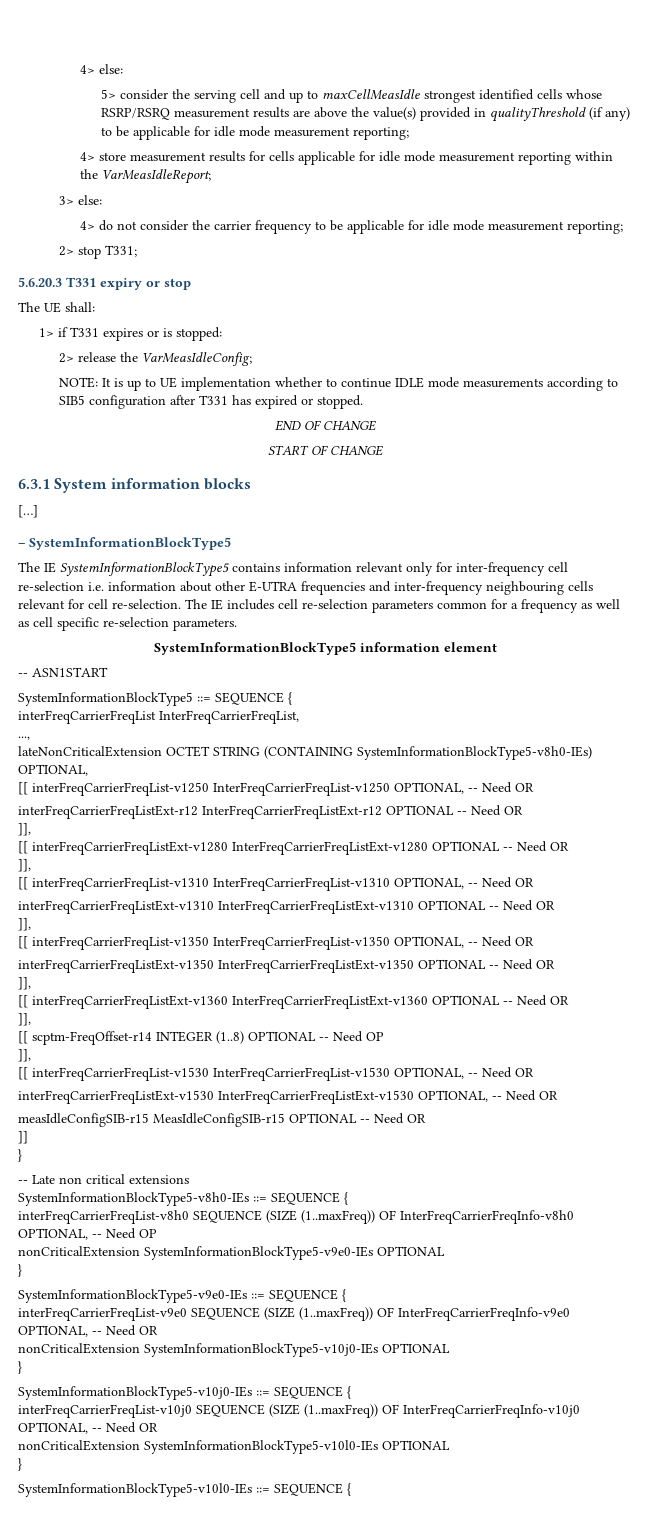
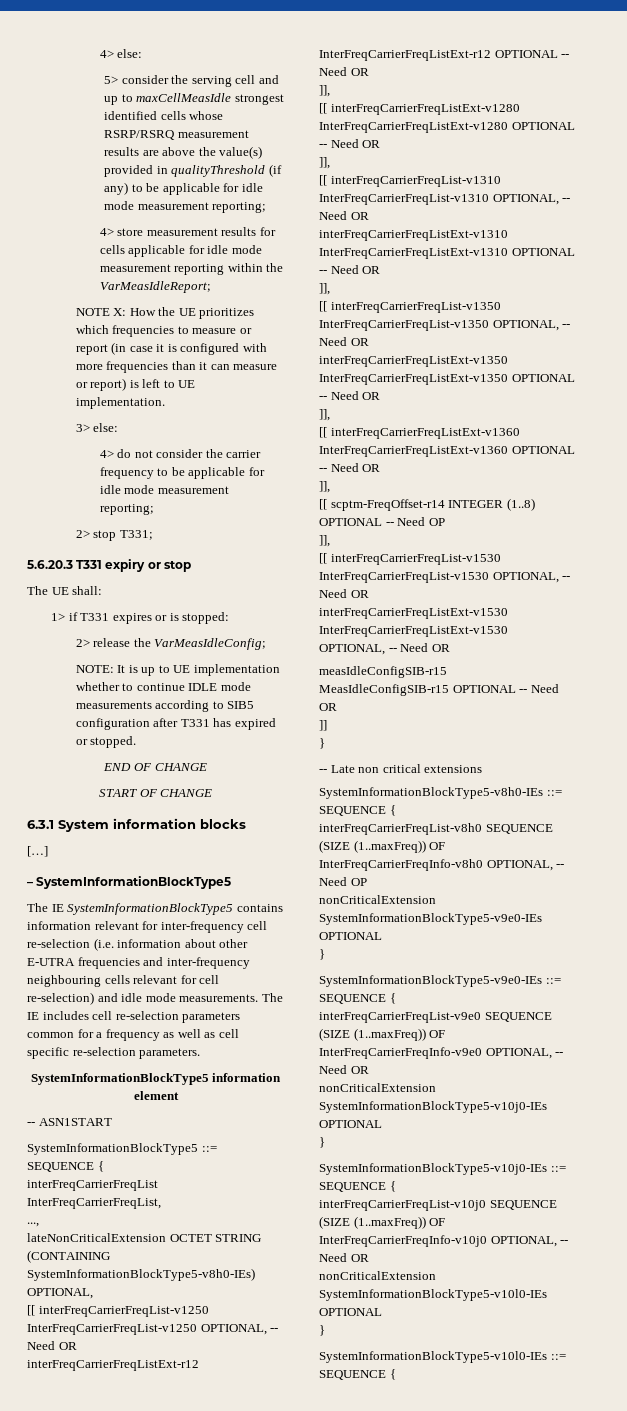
+ NOTE X: How the UE prioritizes which frequencies to measure or report (in case it is configured with more frequencies than it can measure or report) is left to UE implementation.
- The IE SystemInformationBlockType5 contains information relevant only for inter-frequency cell re-selection i.e. information about other E-UTRA frequencies and inter-frequency neighbouring cells relevant for cell re-selection.
+ The IE SystemInformationBlockType5 contains information relevant for inter-frequency cell re-selection (i.e. information about other E-UTRA frequencies and inter-frequency neighbouring cells relevant for cell re-selection) and idle mode measurements.

